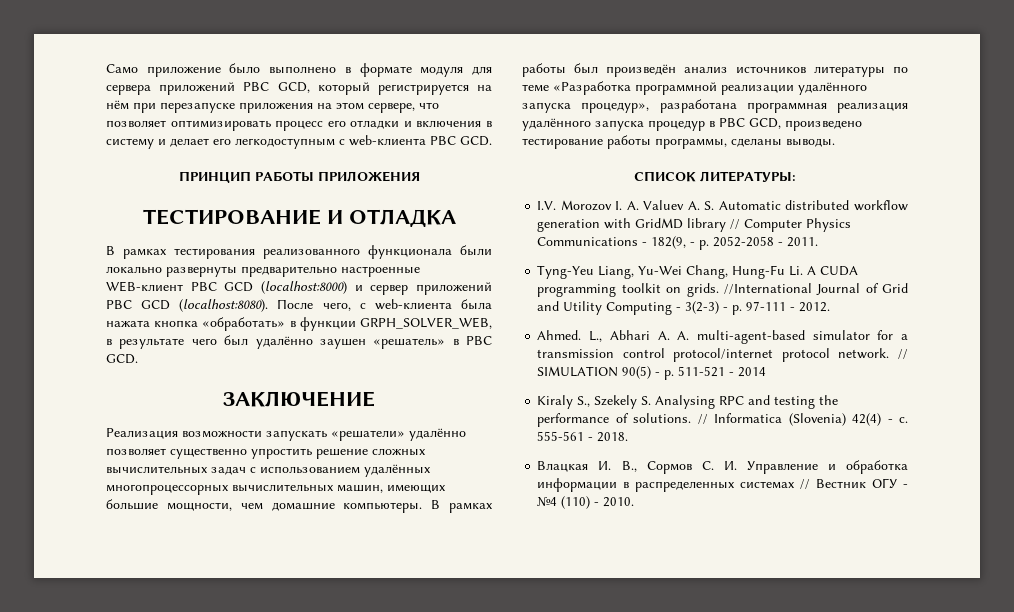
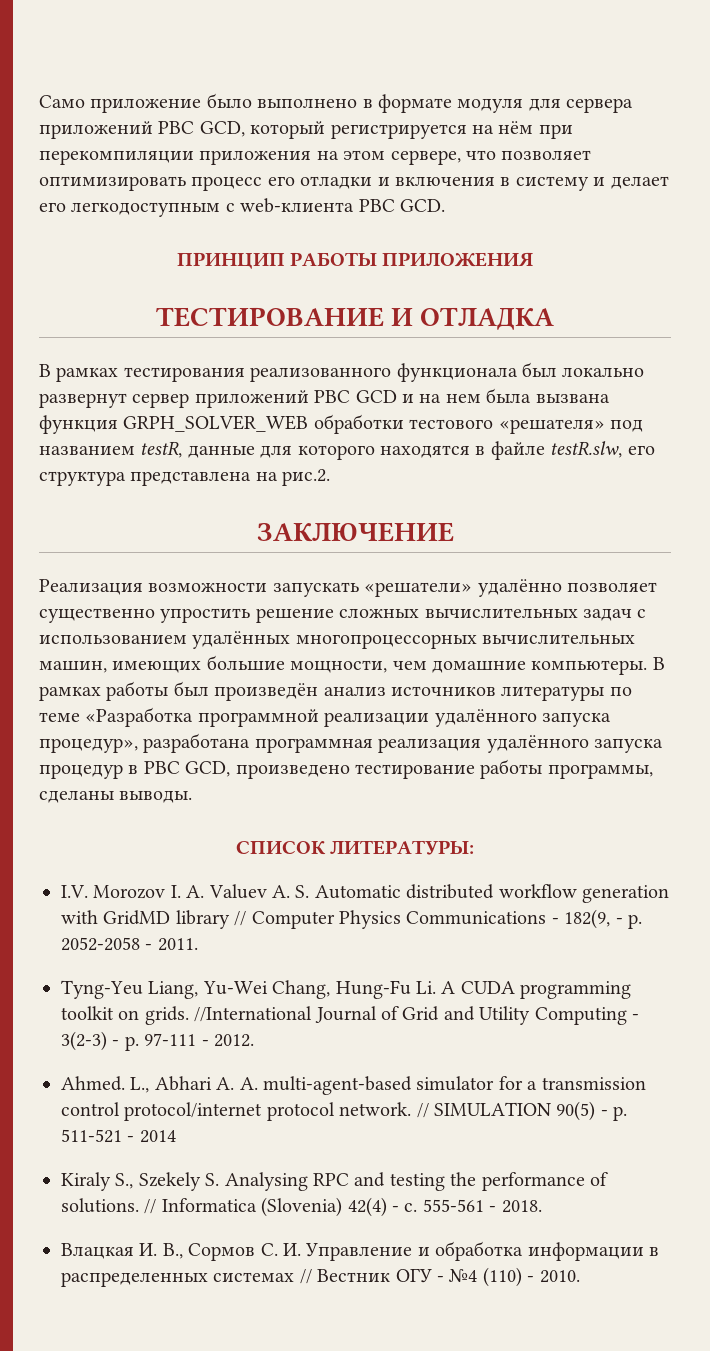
- Само приложение было выполнено в формате модуля для сервера приложений РВС GCD, который регистрируется на нём при перезапуске приложения на этом сервере, что позволяет оптимизировать процесс его отладки и включения в систему и делает его легкодоступным с web-клиента РВС GCD.
+ Само приложение было выполнено в формате модуля для сервера приложений РВС GCD, который регистрируется на нём при перекомпиляции приложения на этом сервере, что позволяет оптимизировать процесс его отладки и включения в систему и делает его легкодоступным с web-клиента РВС GCD.
- В рамках тестирования реализованного функционала были локально развернуты предварительно настроенные WEB-клиент РВС GCD (localhost:8000) и сервер приложений РВС GCD (localhost:8080). После чего, с web-клиента была нажата кнопка «обработать» в функции GRPH_SOLVER_WEB, в результате чего был удалённо заушен «решатель» в РВС GCD.
+ В рамках тестирования реализованного функционала был локально развернут сервер приложений РВС GCD и на нем была вызвана функция GRPH_SOLVER_WEB обработки тестового «решателя» под названием testR, данные для которого находятся в файле testR.slw, его структура представлена на рис.2.

